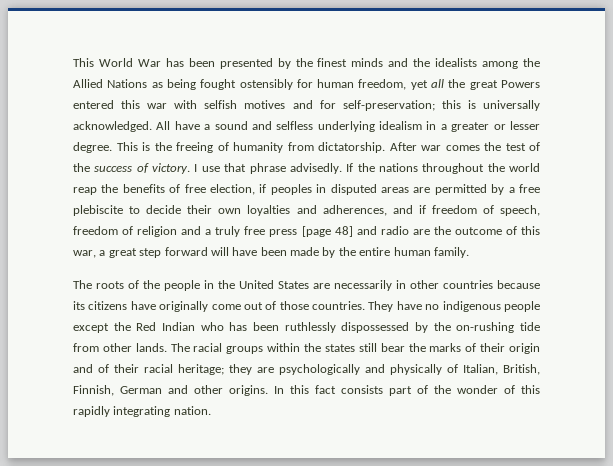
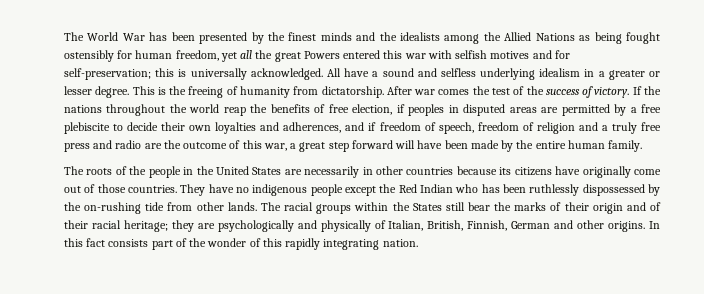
- This World War has been presented by the finest minds and the idealists among the Allied Nations as being fought ostensibly for human freedom, yet all the great Powers entered this war with selfish motives and for self-preservation; this is universally acknowledged.
+ The World War has been presented by the finest minds and the idealists among the Allied Nations as being fought ostensibly for human freedom, yet all the great Powers entered this war with selfish motives and for self-preservation; this is universally acknowledged.
- I use that phrase advisedly.
- If the nations throughout the world reap the benefits of free election, if peoples in disputed areas are permitted by a free plebiscite to decide their own loyalties and adherences, and if freedom of speech, freedom of religion and a truly free press [page 48] and radio are the outcome of this war, a great step forward will have been made by the entire human family.
+ If the nations throughout the world reap the benefits of free election, if peoples in disputed areas are permitted by a free plebiscite to decide their own loyalties and adherences, and if freedom of speech, freedom of religion and a truly free press and radio are the outcome of this war, a great step forward will have been made by the entire human family.
- The racial groups within the states still bear the marks of their origin and of their racial heritage; they are psychologically and physically of Italian, British, Finnish, German and other origins.
+ The racial groups within the States still bear the marks of their origin and of their racial heritage; they are psychologically and physically of Italian, British, Finnish, German and other origins.

